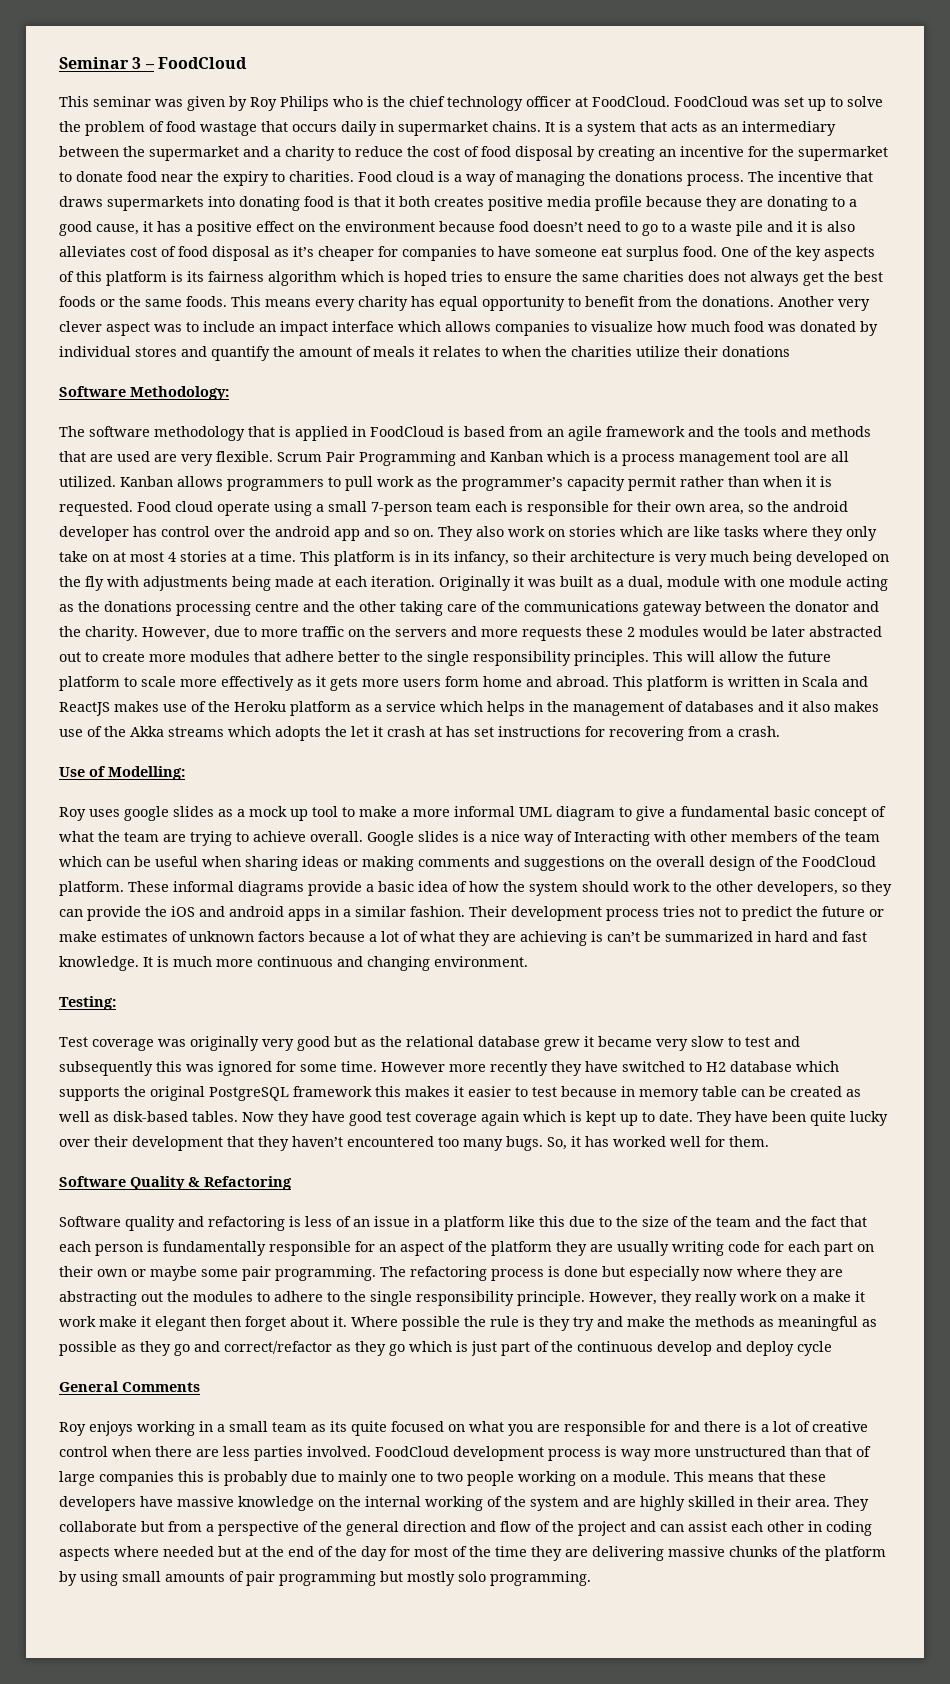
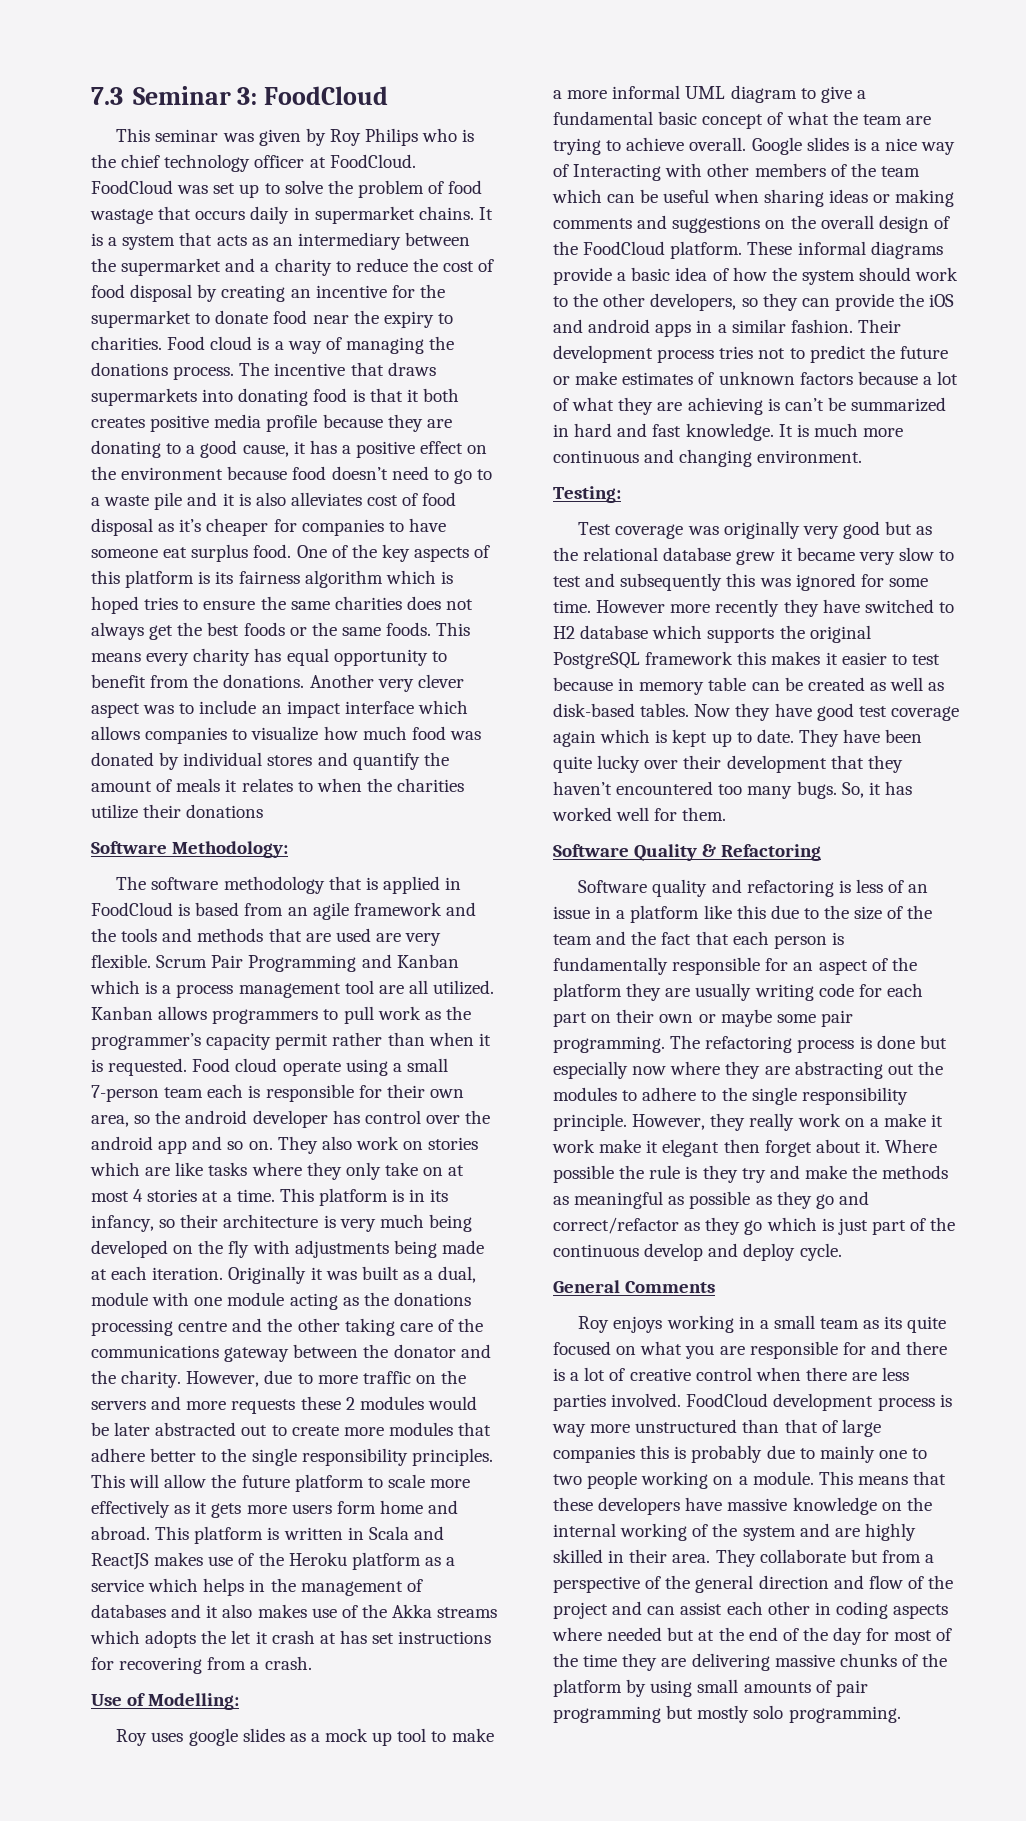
- Seminar 3 – FoodCloud
+ 7.3 Seminar 3: FoodCloud
- Where possible the rule is they try and make the methods as meaningful as possible as they go and correct/refactor as they go which is just part of the continuous develop and deploy cycle
+ Where possible the rule is they try and make the methods as meaningful as possible as they go and correct/refactor as they go which is just part of the continuous develop and deploy cycle.

